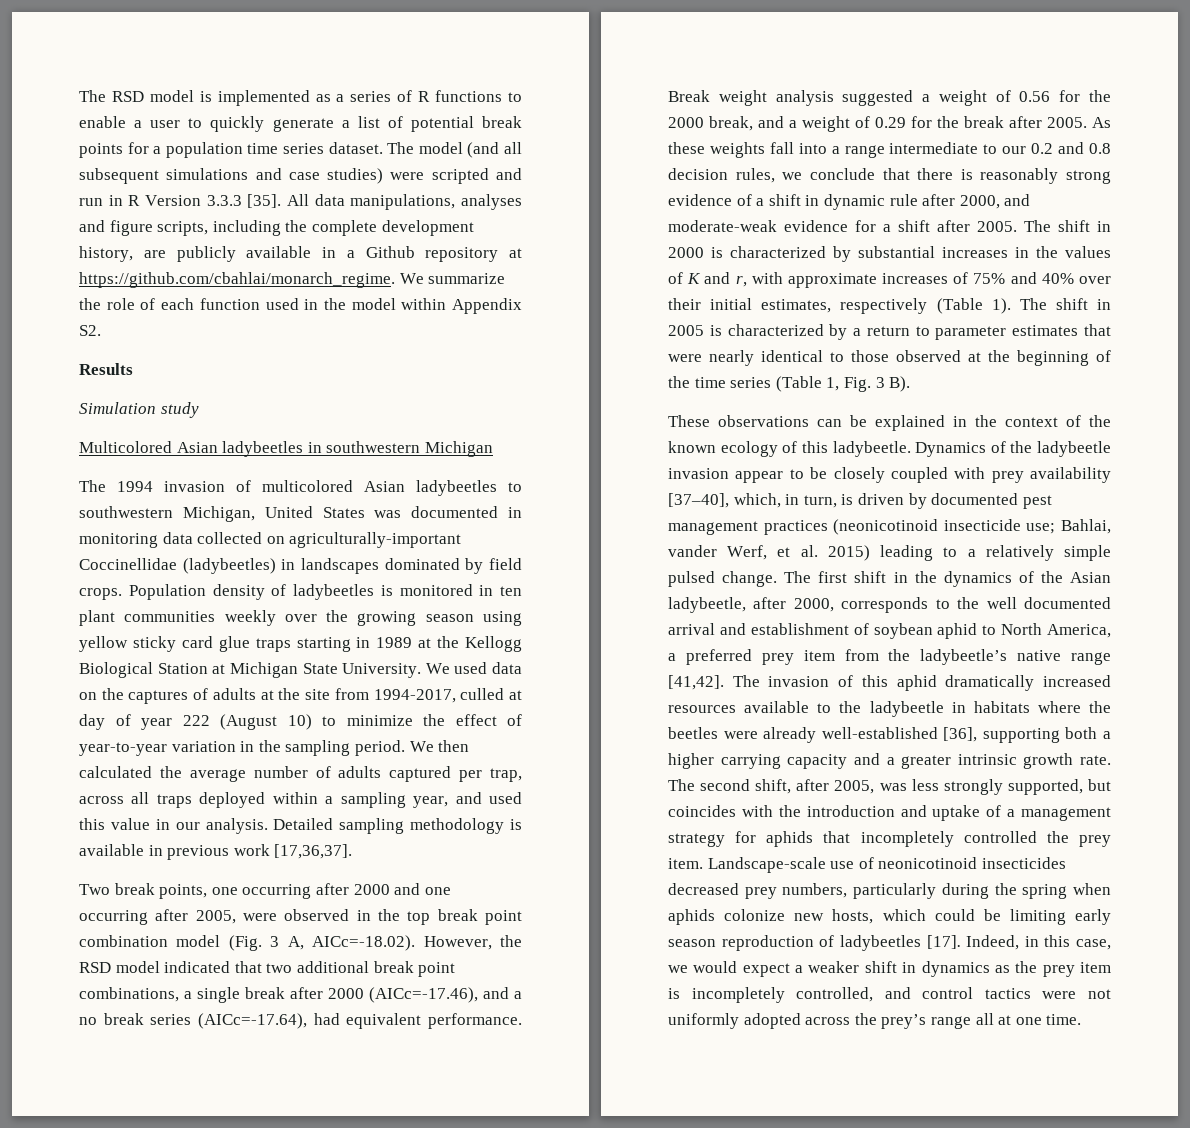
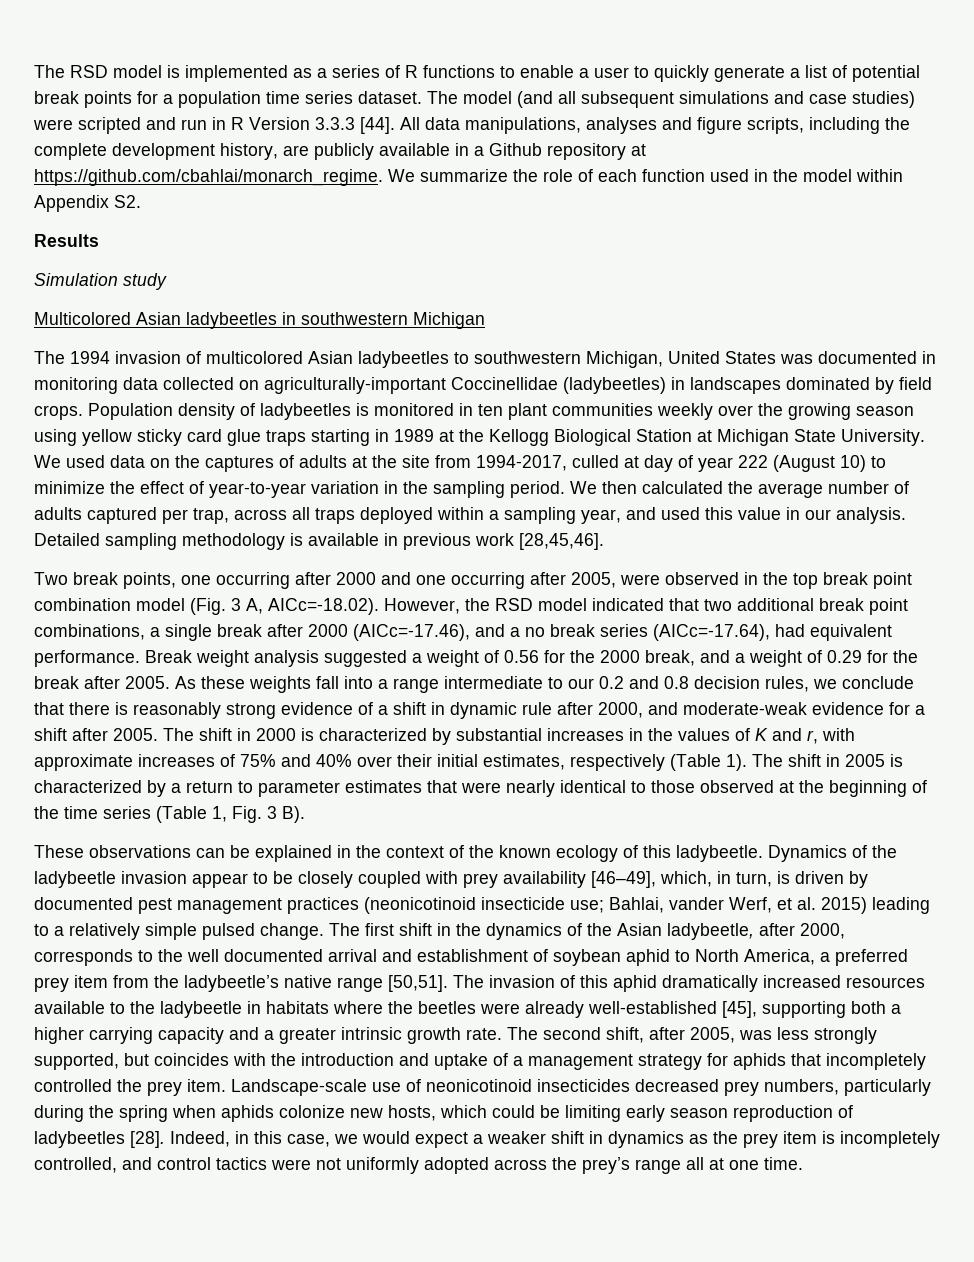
- The model (and all subsequent simulations and case studies) were scripted and run in R Version 3.3.3 [35].
+ The model (and all subsequent simulations and case studies) were scripted and run in R Version 3.3.3 [44].
- Detailed sampling methodology is available in previous work [17,36,37].
+ Detailed sampling methodology is available in previous work [28,45,46].
- Dynamics of the ladybeetle invasion appear to be closely coupled with prey availability [37–40], which, in turn, is driven by documented pest management practices (neonicotinoid insecticide use; Bahlai, vander Werf, et al. 2015) leading to a relatively simple pulsed change.
+ Dynamics of the ladybeetle invasion appear to be closely coupled with prey availability [46–49], which, in turn, is driven by documented pest management practices (neonicotinoid insecticide use; Bahlai, vander Werf, et al. 2015) leading to a relatively simple pulsed change.
- The first shift in the dynamics of the Asian ladybeetle, after 2000, corresponds to the well documented arrival and establishment of soybean aphid to North America, a preferred prey item from the ladybeetle’s native range [41,42].
+ The first shift in the dynamics of the Asian ladybeetle, after 2000, corresponds to the well documented arrival and establishment of soybean aphid to North America, a preferred prey item from the ladybeetle’s native range [50,51].
- The invasion of this aphid dramatically increased resources available to the ladybeetle in habitats where the beetles were already well-established [36], supporting both a higher carrying capacity and a greater intrinsic growth rate.
+ The invasion of this aphid dramatically increased resources available to the ladybeetle in habitats where the beetles were already well-established [45], supporting both a higher carrying capacity and a greater intrinsic growth rate.
- Landscape-scale use of neonicotinoid insecticides decreased prey numbers, particularly during the spring when aphids colonize new hosts, which could be limiting early season reproduction of ladybeetles [17].
+ Landscape-scale use of neonicotinoid insecticides decreased prey numbers, particularly during the spring when aphids colonize new hosts, which could be limiting early season reproduction of ladybeetles [28].

